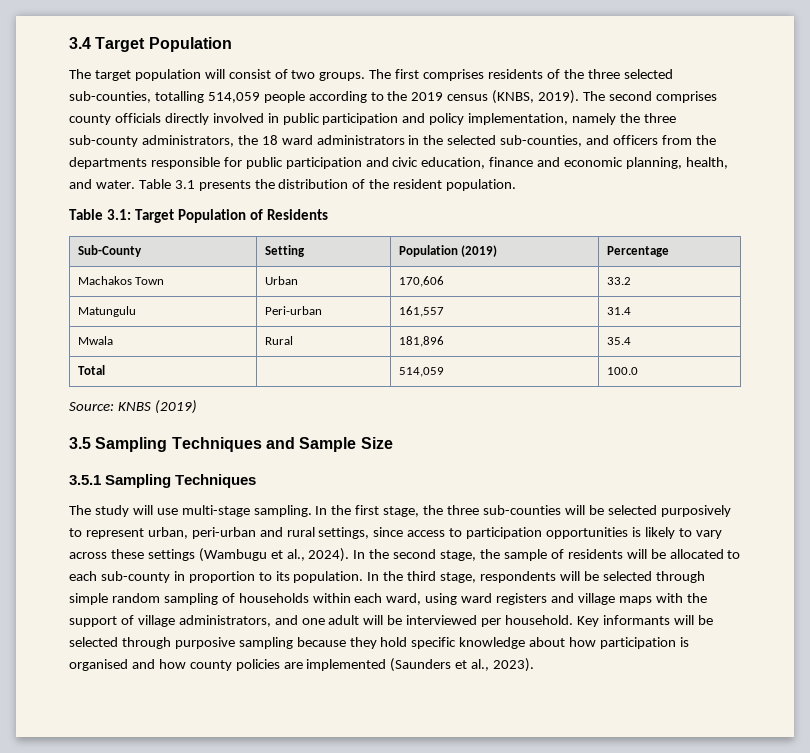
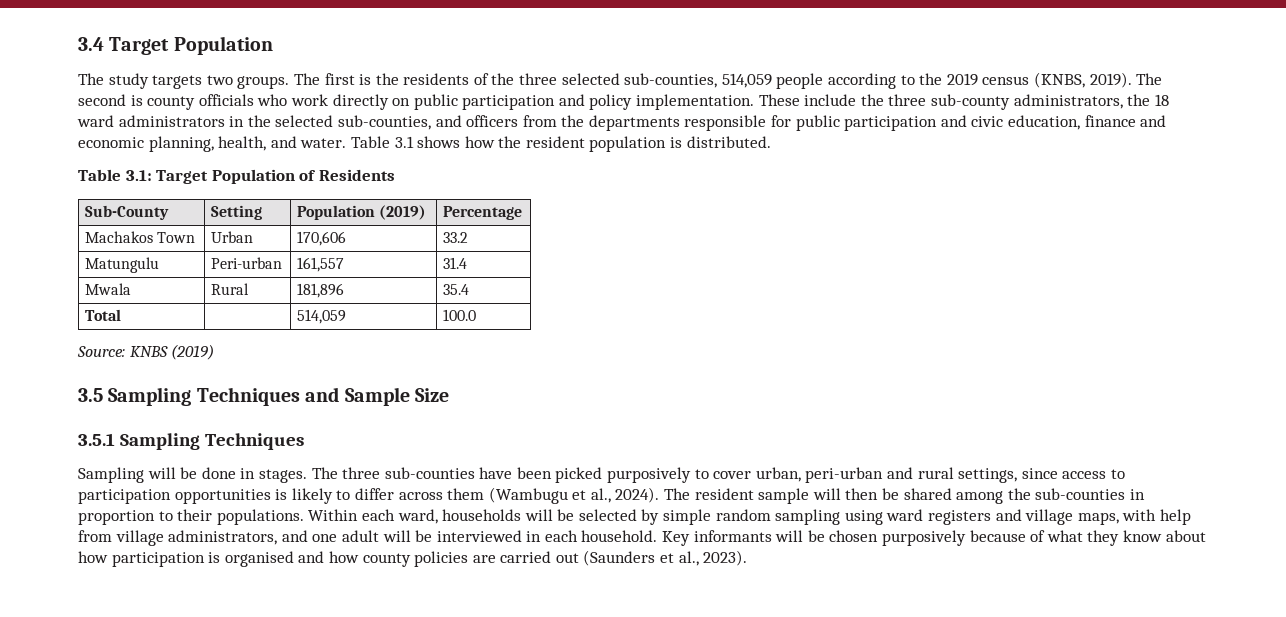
- The target population will consist of two groups.
+ The study targets two groups.
- The first comprises residents of the three selected sub-counties, totalling 514,059 people according to the 2019 census (KNBS, 2019).
+ The first is the residents of the three selected sub-counties, 514,059 people according to the 2019 census (KNBS, 2019).
- The second comprises county officials directly involved in public participation and policy implementation, namely the three sub-county administrators, the 18 ward administrators in the selected sub-counties, and officers from the departments responsible for public participation and civic education, finance and economic planning, health, and water.
+ The second is county officials who work directly on public participation and policy implementation. These include the three sub-county administrators, the 18 ward administrators in the selected sub-counties, and officers from the departments responsible for public participation and civic education, finance and economic planning, health, and water.
- Table 3.1 presents the distribution of the resident population.
+ Table 3.1 shows how the resident population is distributed.
- The study will use multi-stage sampling. In the first stage, the three sub-counties will be selected purposively to represent urban, peri-urban and rural settings, since access to participation opportunities is likely to vary across these settings (Wambugu et al., 2024). In the second stage, the sample of residents will be allocated to each sub-county in proportion to its population. In the third stage, respondents will be selected through simple random sampling of households within each ward, using ward registers and village maps with the support of village administrators, and one adult will be interviewed per household.
+ Sampling will be done in stages. The three sub-counties have been picked purposively to cover urban, peri-urban and rural settings, since access to participation opportunities is likely to differ across them (Wambugu et al., 2024). The resident sample will then be shared among the sub-counties in proportion to their populations. Within each ward, households will be selected by simple random sampling using ward registers and village maps, with help from village administrators, and one adult will be interviewed in each household.
- Key informants will be selected through purposive sampling because they hold specific knowledge about how participation is organised and how county policies are implemented (Saunders et al., 2023).
+ Key informants will be chosen purposively because of what they know about how participation is organised and how county policies are carried out (Saunders et al., 2023).

